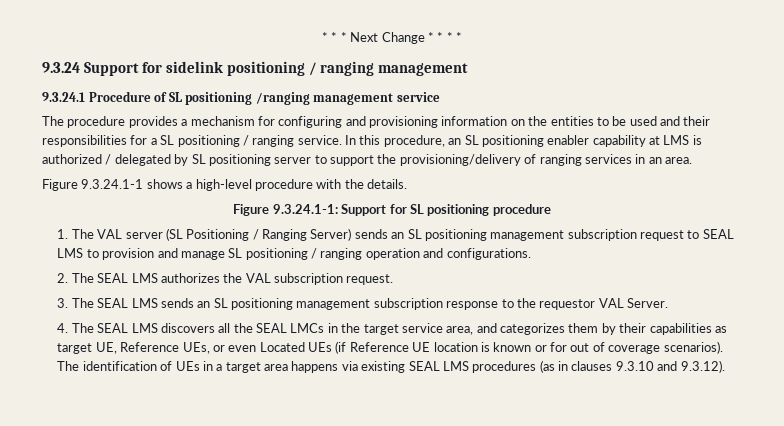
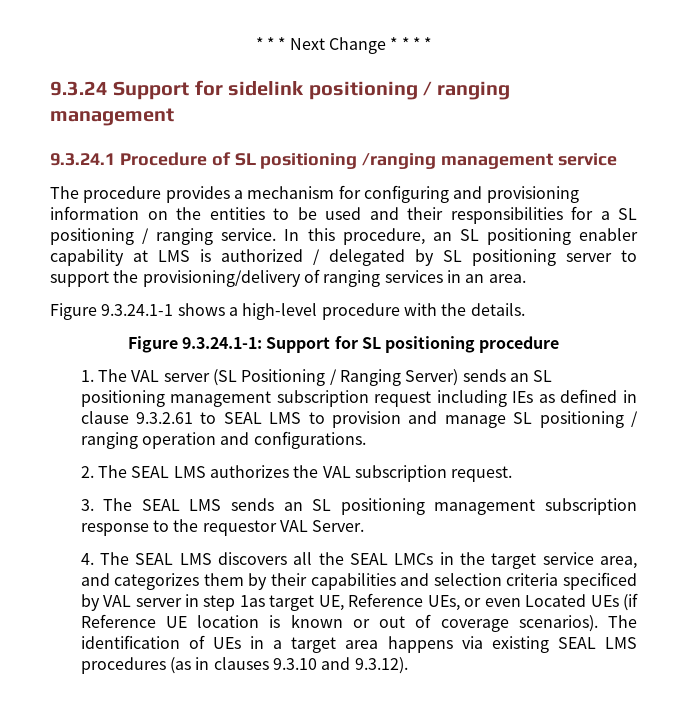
- 1. The VAL server (SL Positioning / Ranging Server) sends an SL positioning management subscription request to SEAL LMS to provision and manage SL positioning / ranging operation and configurations.
+ 1. The VAL server (SL Positioning / Ranging Server) sends an SL positioning management subscription request including IEs as defined in clause 9.3.2.61 to SEAL LMS to provision and manage SL positioning / ranging operation and configurations.
- 4. The SEAL LMS discovers all the SEAL LMCs in the target service area, and categorizes them by their capabilities as target UE, Reference UEs, or even Located UEs (if Reference UE location is known or for out of coverage scenarios).
+ 4. The SEAL LMS discovers all the SEAL LMCs in the target service area, and categorizes them by their capabilities and selection criteria specificed by VAL server in step 1as target UE, Reference UEs, or even Located UEs (if Reference UE location is known or out of coverage scenarios).

